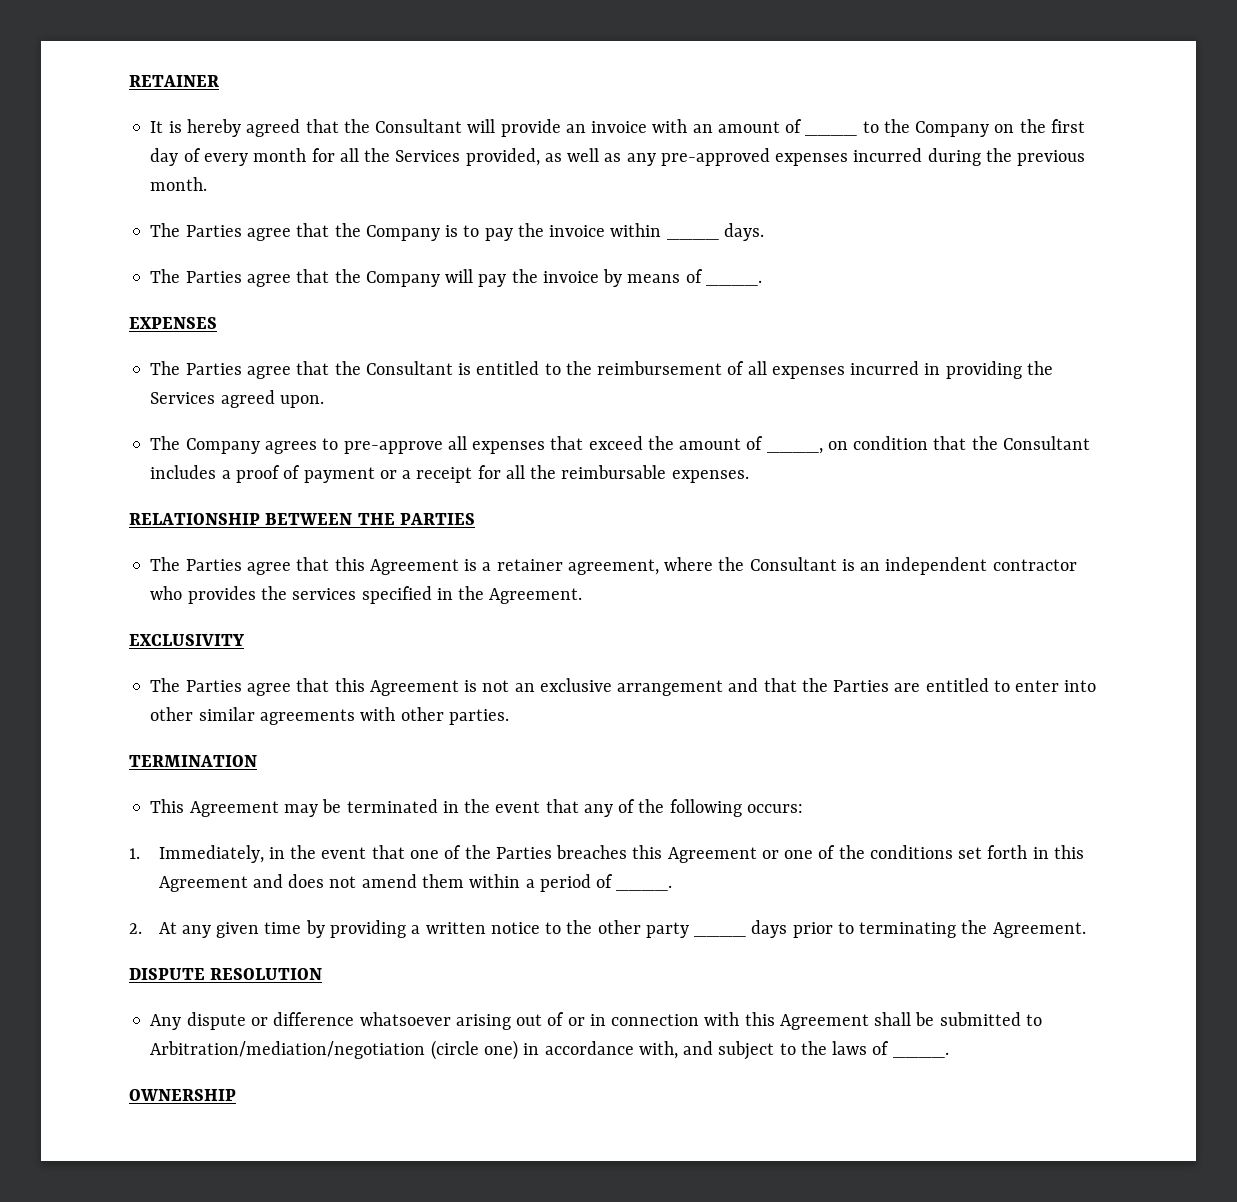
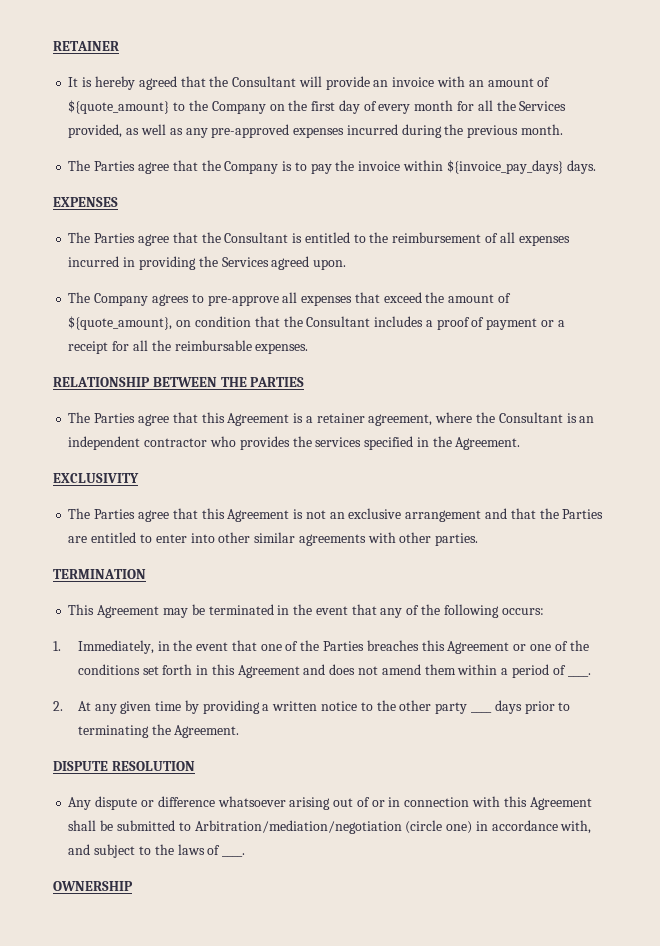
- It is hereby agreed that the Consultant will provide an invoice with an amount of ____ to the Company on the first day of every month for all the Services provided, as well as any pre-approved expenses incurred during the previous month.
+ It is hereby agreed that the Consultant will provide an invoice with an amount of ${quote_amount} to the Company on the first day of every month for all the Services provided, as well as any pre-approved expenses incurred during the previous month.
- The Parties agree that the Company is to pay the invoice within ____ days.
+ The Parties agree that the Company is to pay the invoice within ${invoice_pay_days} days.
- The Parties agree that the Company will pay the invoice by means of ____.
- The Company agrees to pre-approve all expenses that exceed the amount of ____, on condition that the Consultant includes a proof of payment or a receipt for all the reimbursable expenses.
+ The Company agrees to pre-approve all expenses that exceed the amount of ${quote_amount}, on condition that the Consultant includes a proof of payment or a receipt for all the reimbursable expenses.

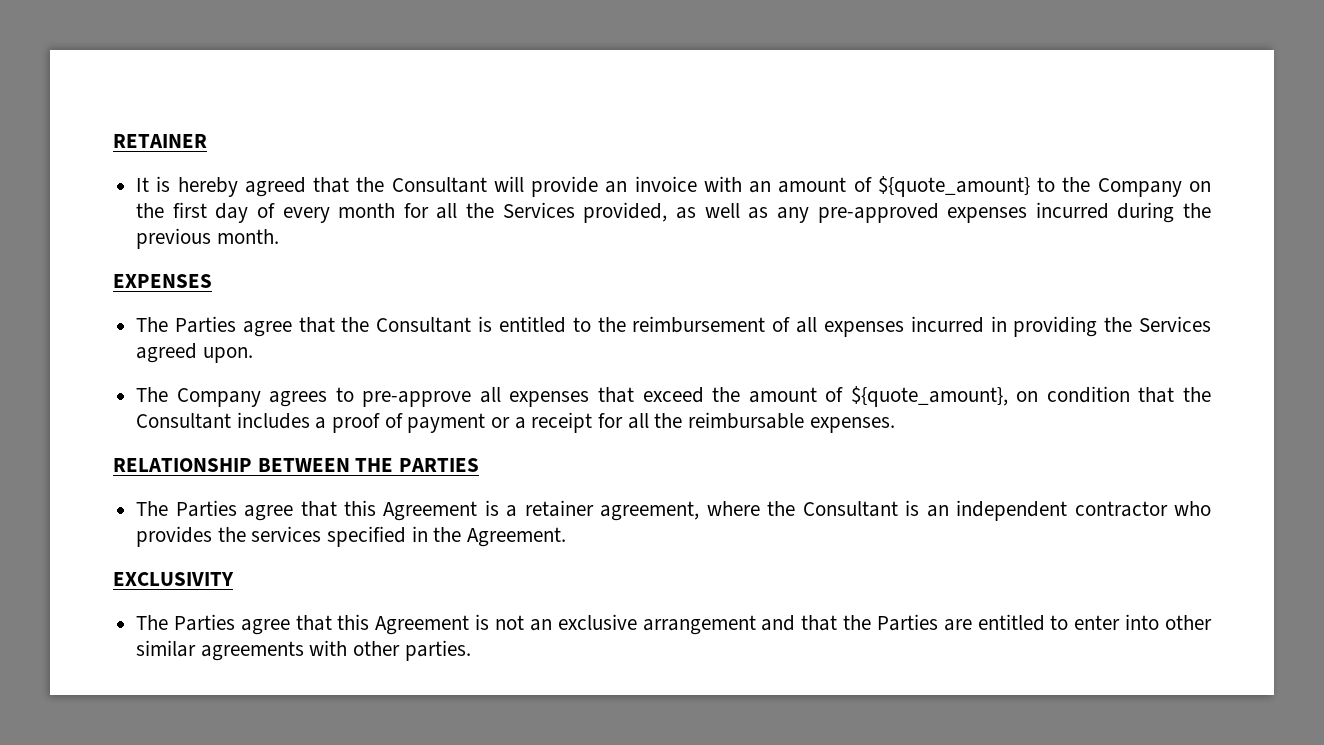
- The Parties agree that the Company is to pay the invoice within ${invoice_pay_days} days.
- TERMINATION
- This Agreement may be terminated in the event that any of the following occurs:
- 1. Immediately, in the event that one of the Parties breaches this Agreement or one of the conditions set forth in this Agreement and does not amend them within a period of ____.
- 2. At any given time by providing a written notice to the other party ____ days prior to terminating the Agreement.
- DISPUTE RESOLUTION
- Any dispute or difference whatsoever arising out of or in connection with this Agreement shall be submitted to Arbitration/mediation/negotiation (circle one) in accordance with, and subject to the laws of ____.
- OWNERSHIP

